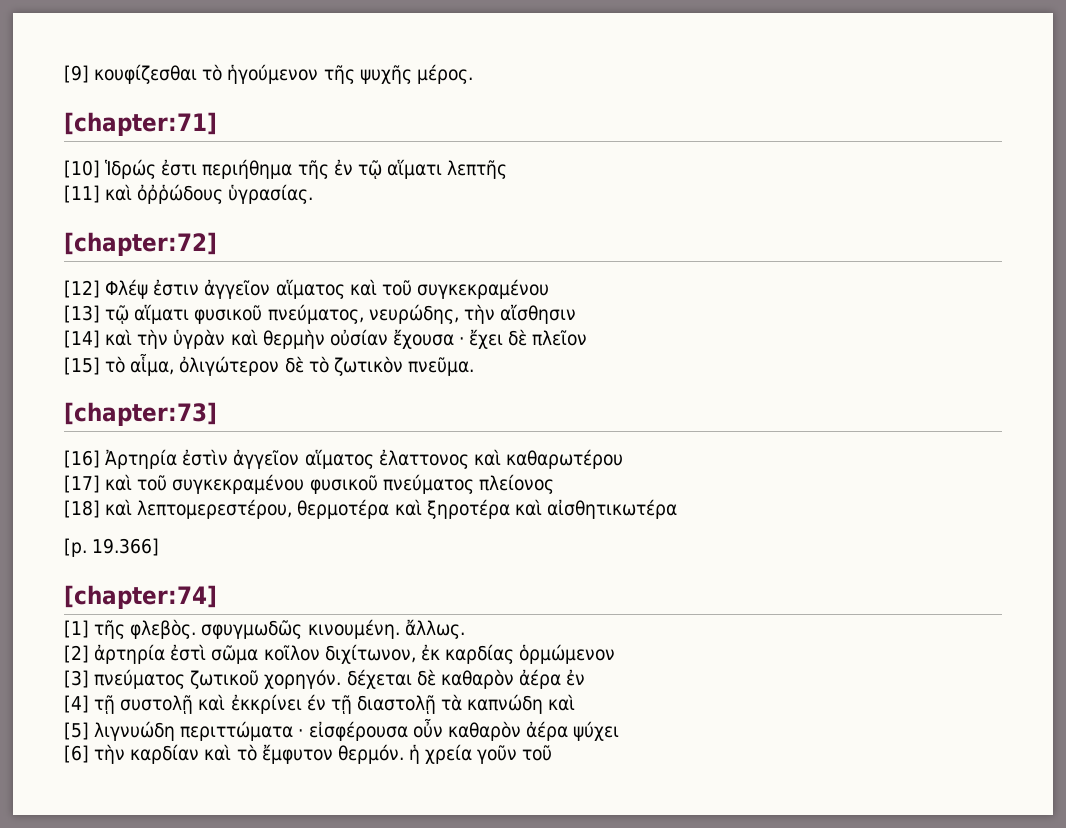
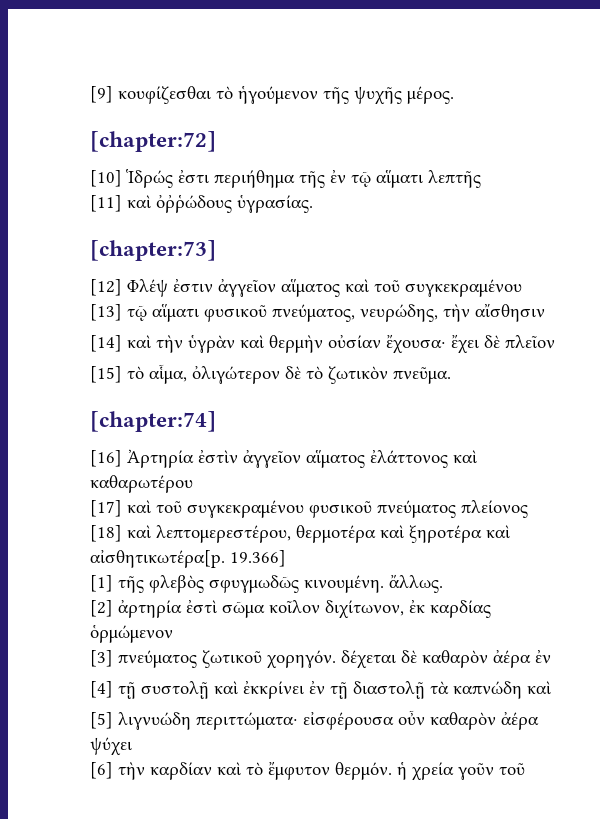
- [chapter:71]
+ [chapter:72]
- [chapter:72]
+ [chapter:73]
- [14] καὶ τὴν ὑγρὰν καὶ θερμὴν οὐσίαν ἔχουσα · ἔχει δὲ πλεῖον
+ [14] καὶ τὴν ὑγρὰν καὶ θερμὴν οὐσίαν ἔχουσα· ἔχει δὲ πλεῖον
- [chapter:73]
+ [chapter:74]
- [16] Ἀρτηρία ἐστὶν ἀγγεῖον αἵματος ἐλαττονος καὶ καθαρωτέρου
+ [16] Ἀρτηρία ἐστὶν ἀγγεῖον αἵματος ἐλάττονος καὶ καθαρωτέρου
- [18] καὶ λεπτομερεστέρου, θερμοτέρα καὶ ξηροτέρα καὶ αἰσθητικωτέρα
- [p. 19.366]
+ [18] καὶ λεπτομερεστέρου, θερμοτέρα καὶ ξηροτέρα καὶ αἰσθητικωτέρα[p. 19.366]
- [chapter:74]
- [1] τῆς φλεβὸς. σφυγμωδῶς κινουμένη. ἄλλως.
+ [1] τῆς φλεβὸς σφυγμωδῶς κινουμένη. ἄλλως.
- [4] τῇ συστολῇ καὶ ἐκκρίνει έν τῇ διαστολῇ τὰ καπνώδη καὶ
+ [4] τῇ συστολῇ καὶ ἐκκρίνει ἐν τῇ διαστολῇ τὰ καπνώδη καὶ
- [5] λιγνυώδη περιττώματα · εἰσφέρουσα οὖν καθαρὸν ἀέρα ψύχει
+ [5] λιγνυώδη περιττώματα· εἰσφέρουσα οὖν καθαρὸν ἀέρα ψύχει

